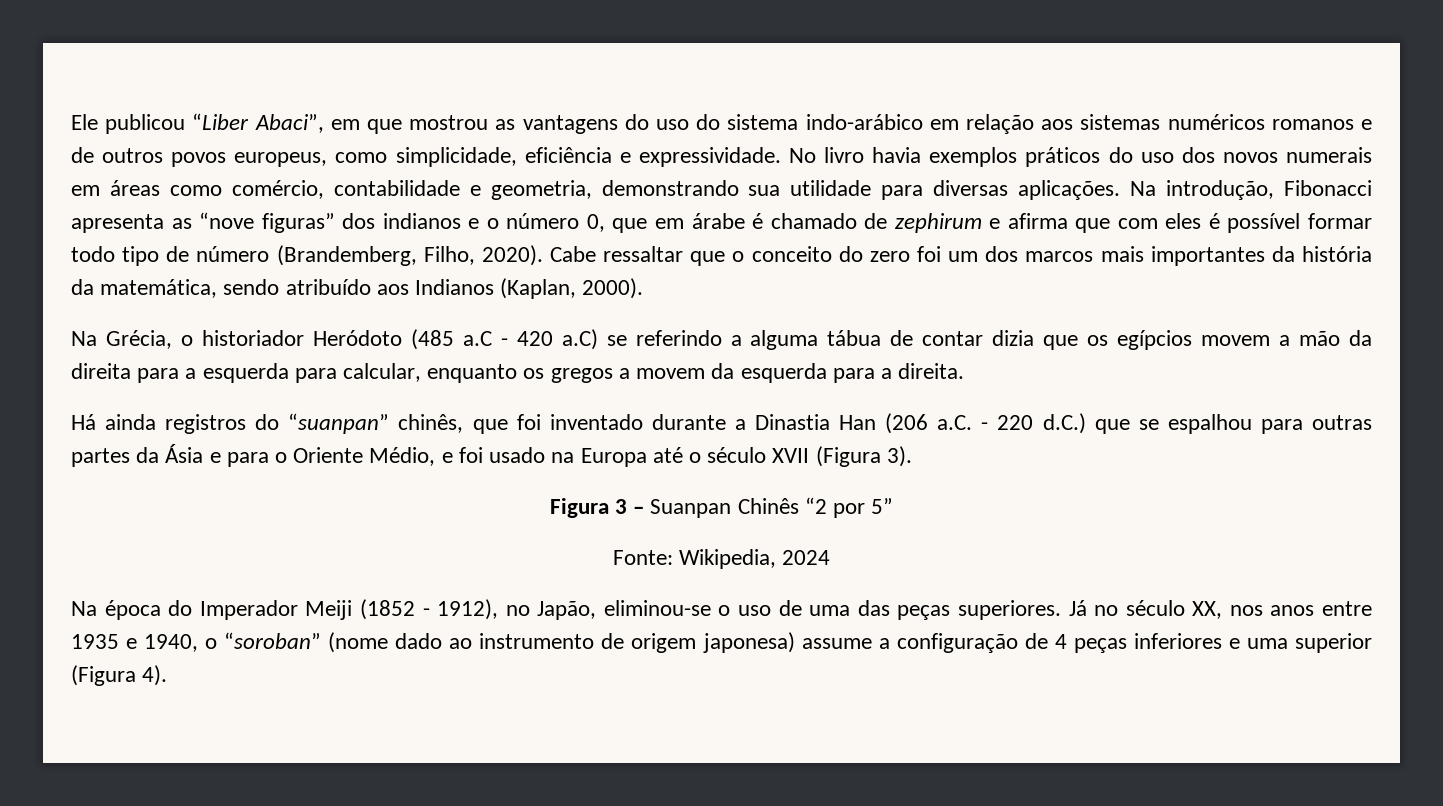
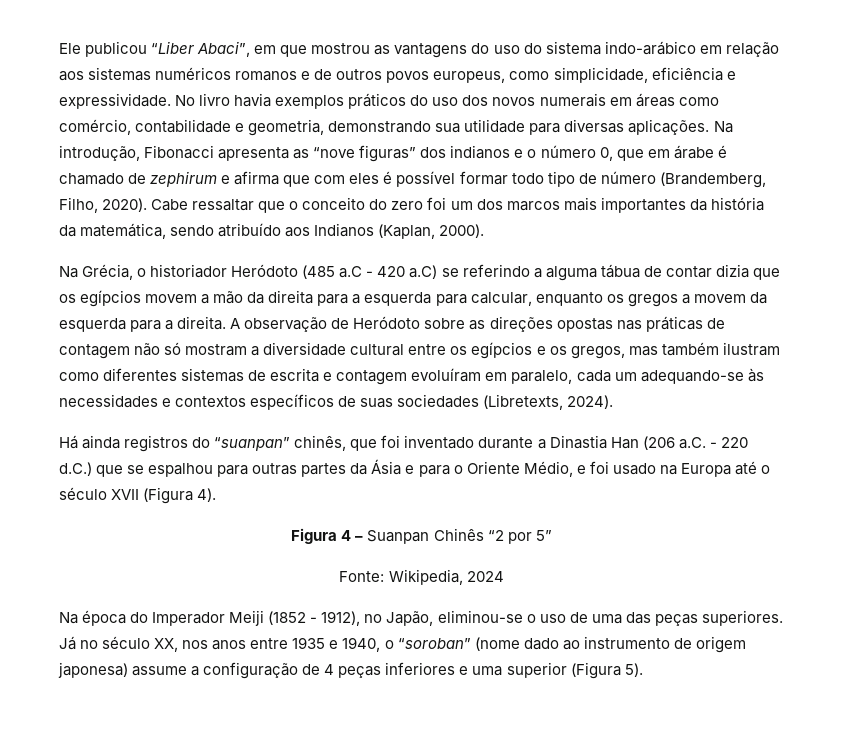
+ A observação de Heródoto sobre as direções opostas nas práticas de contagem não só mostram a diversidade cultural entre os egípcios e os gregos, mas também ilustram como diferentes sistemas de escrita e contagem evoluíram em paralelo, cada um adequando-se às necessidades e contextos específicos de suas sociedades (Libretexts, 2024).
- Há ainda registros do “suanpan” chinês, que foi inventado durante a Dinastia Han (206 a.C. - 220 d.C.) que se espalhou para outras partes da Ásia e para o Oriente Médio, e foi usado na Europa até o século XVII (Figura 3).
+ Há ainda registros do “suanpan” chinês, que foi inventado durante a Dinastia Han (206 a.C. - 220 d.C.) que se espalhou para outras partes da Ásia e para o Oriente Médio, e foi usado na Europa até o século XVII (Figura 4).
- Figura 3 – Suanpan Chinês “2 por 5”
+ Figura 4 – Suanpan Chinês “2 por 5”
- Já no século XX, nos anos entre 1935 e 1940, o “soroban” (nome dado ao instrumento de origem japonesa) assume a configuração de 4 peças inferiores e uma superior (Figura 4).
+ Já no século XX, nos anos entre 1935 e 1940, o “soroban” (nome dado ao instrumento de origem japonesa) assume a configuração de 4 peças inferiores e uma superior (Figura 5).

